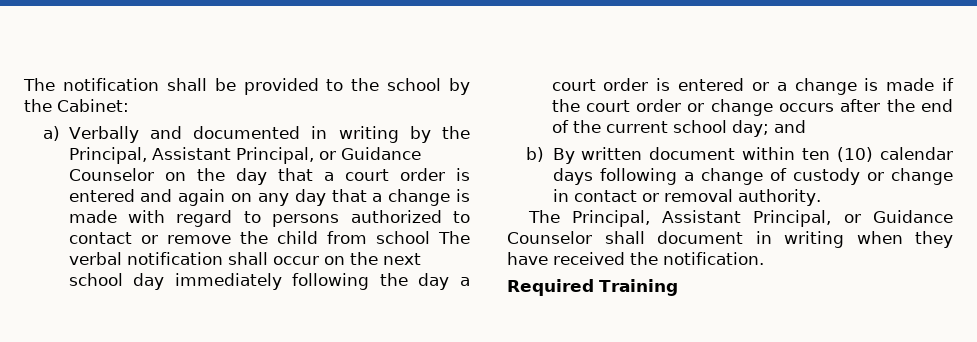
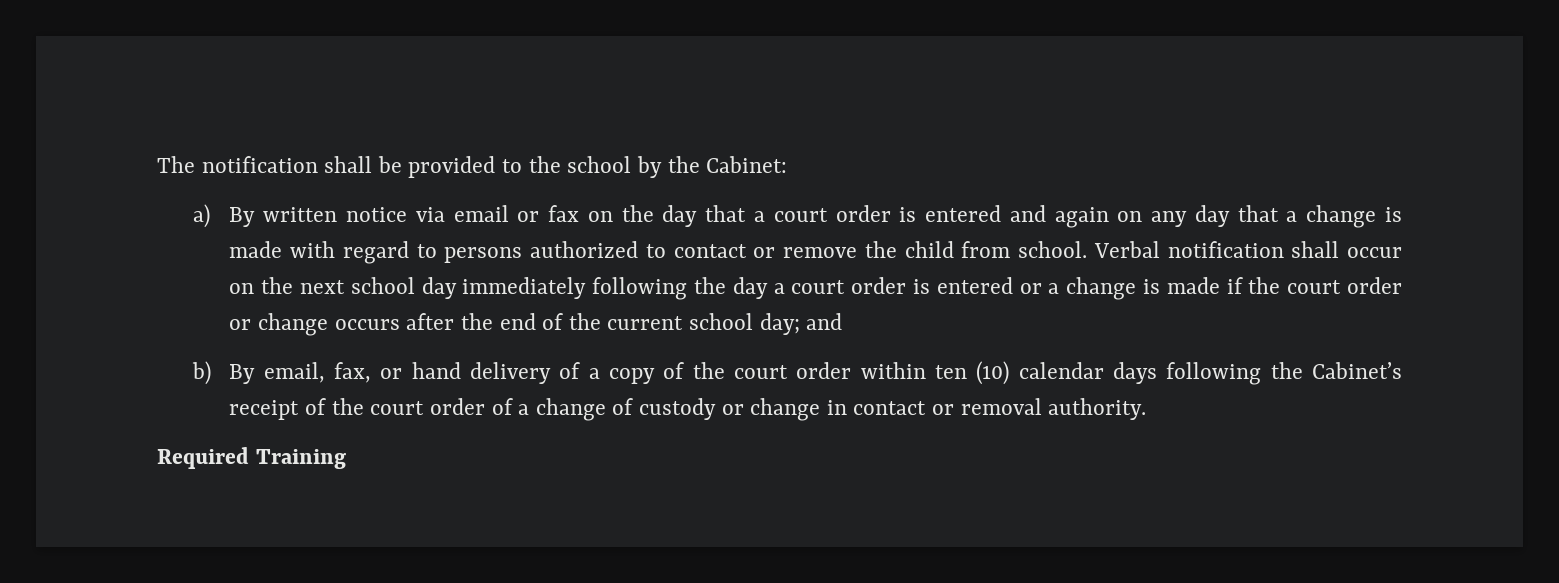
- a) Verbally and documented in writing by the Principal, Assistant Principal, or Guidance Counselor on the day that a court order is entered and again on any day that a change is made with regard to persons authorized to contact or remove the child from school The verbal notification shall occur on the next school day immediately following the day a court order is entered or a change is made if the court order or change occurs after the end of the current school day;
+ a) By written notice via email or fax on the day that a court order is entered and again on any day that a change is made with regard to persons authorized to contact or remove the child from school. Verbal notification shall occur on the next school day immediately following the day a court order is entered or a change is made if the court order or change occurs after the end of the current school day;
- b) By written document within ten (10) calendar days following a change of custody or change in contact or removal authority.
+ b) By email, fax, or hand delivery of a copy of the court order within ten (10) calendar days following the Cabinet’s receipt of the court order of a change of custody or change in contact or removal authority.
- The Principal, Assistant Principal, or Guidance Counselor shall document in writing when they have received the notification.

